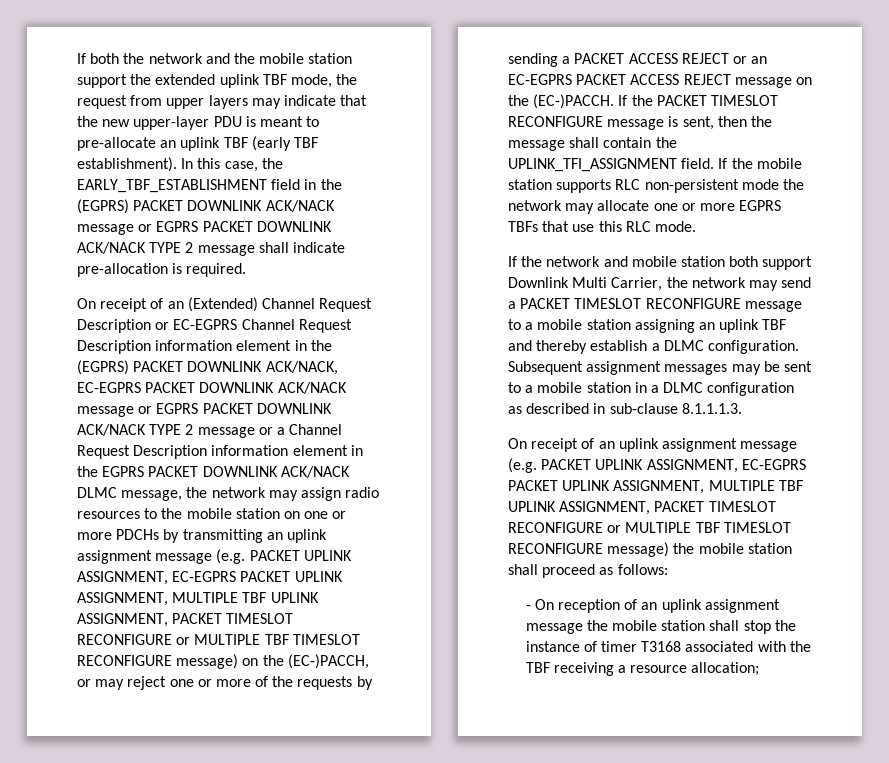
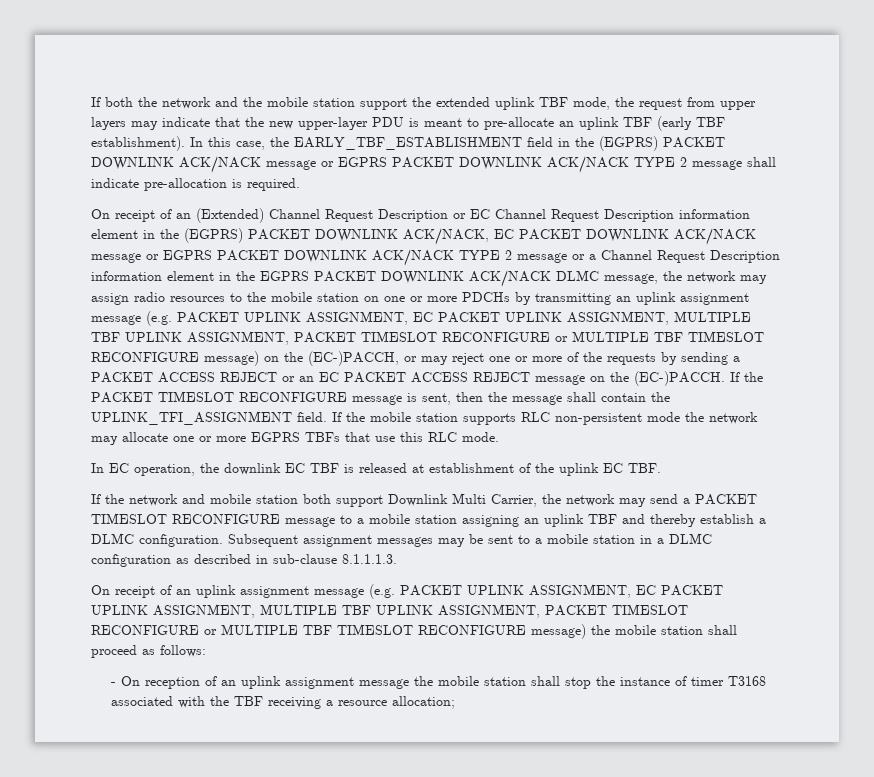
- On receipt of an (Extended) Channel Request Description or EC-EGPRS Channel Request Description information element in the (EGPRS) PACKET DOWNLINK ACK/NACK, EC-EGPRS PACKET DOWNLINK ACK/NACK message or EGPRS PACKET DOWNLINK ACK/NACK TYPE 2 message or a Channel Request Description information element in the EGPRS PACKET DOWNLINK ACK/NACK DLMC message, the network may assign radio resources to the mobile station on one or more PDCHs by transmitting an uplink assignment message (e.g. PACKET UPLINK ASSIGNMENT, EC-EGPRS PACKET UPLINK ASSIGNMENT, MULTIPLE TBF UPLINK ASSIGNMENT, PACKET TIMESLOT RECONFIGURE or MULTIPLE TBF TIMESLOT RECONFIGURE message) on the (EC-)PACCH, or may reject one or more of the requests by sending a PACKET ACCESS REJECT or an EC-EGPRS PACKET ACCESS REJECT message on the (EC-)PACCH.
+ On receipt of an (Extended) Channel Request Description or EC Channel Request Description information element in the (EGPRS) PACKET DOWNLINK ACK/NACK, EC PACKET DOWNLINK ACK/NACK message or EGPRS PACKET DOWNLINK ACK/NACK TYPE 2 message or a Channel Request Description information element in the EGPRS PACKET DOWNLINK ACK/NACK DLMC message, the network may assign radio resources to the mobile station on one or more PDCHs by transmitting an uplink assignment message (e.g. PACKET UPLINK ASSIGNMENT, EC PACKET UPLINK ASSIGNMENT, MULTIPLE TBF UPLINK ASSIGNMENT, PACKET TIMESLOT RECONFIGURE or MULTIPLE TBF TIMESLOT RECONFIGURE message) on the (EC-)PACCH, or may reject one or more of the requests by sending a PACKET ACCESS REJECT or an EC PACKET ACCESS REJECT message on the (EC-)PACCH.
+ In EC operation, the downlink EC TBF is released at establishment of the uplink EC TBF.
- On receipt of an uplink assignment message (e.g. PACKET UPLINK ASSIGNMENT, EC-EGPRS PACKET UPLINK ASSIGNMENT, MULTIPLE TBF UPLINK ASSIGNMENT, PACKET TIMESLOT RECONFIGURE or MULTIPLE TBF TIMESLOT RECONFIGURE message) the mobile station shall proceed as follows:
+ On receipt of an uplink assignment message (e.g. PACKET UPLINK ASSIGNMENT, EC PACKET UPLINK ASSIGNMENT, MULTIPLE TBF UPLINK ASSIGNMENT, PACKET TIMESLOT RECONFIGURE or MULTIPLE TBF TIMESLOT RECONFIGURE message) the mobile station shall proceed as follows:

